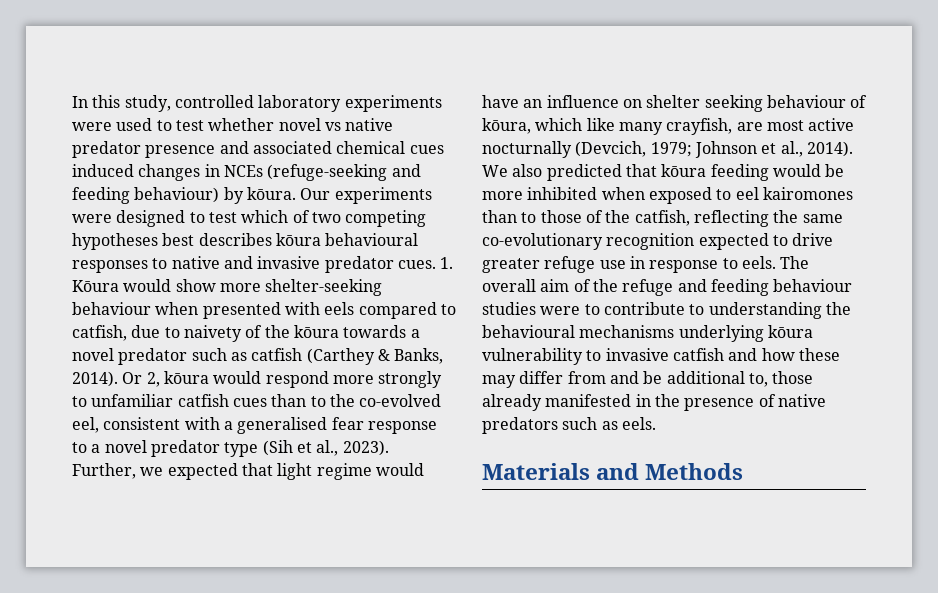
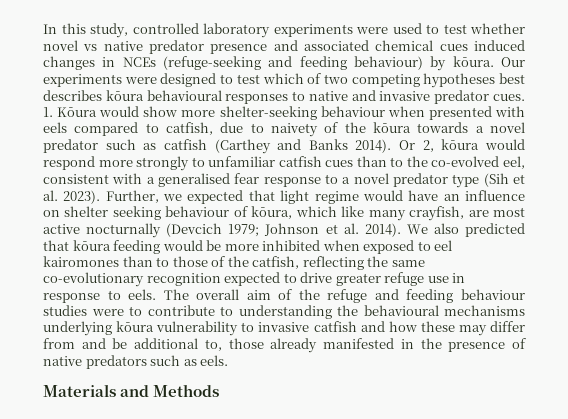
- 1. Kōura would show more shelter-seeking behaviour when presented with eels compared to catfish, due to naivety of the kōura towards a novel predator such as catfish (Carthey & Banks, 2014).
+ 1. Kōura would show more shelter-seeking behaviour when presented with eels compared to catfish, due to naivety of the kōura towards a novel predator such as catfish (Carthey and Banks 2014).
- Or 2, kōura would respond more strongly to unfamiliar catfish cues than to the co-evolved eel, consistent with a generalised fear response to a novel predator type (Sih et al., 2023).
+ Or 2, kōura would respond more strongly to unfamiliar catfish cues than to the co-evolved eel, consistent with a generalised fear response to a novel predator type (Sih et al. 2023).
- Further, we expected that light regime would have an influence on shelter seeking behaviour of kōura, which like many crayfish, are most active nocturnally (Devcich, 1979; Johnson et al., 2014).
+ Further, we expected that light regime would have an influence on shelter seeking behaviour of kōura, which like many crayfish, are most active nocturnally (Devcich 1979; Johnson et al. 2014).

